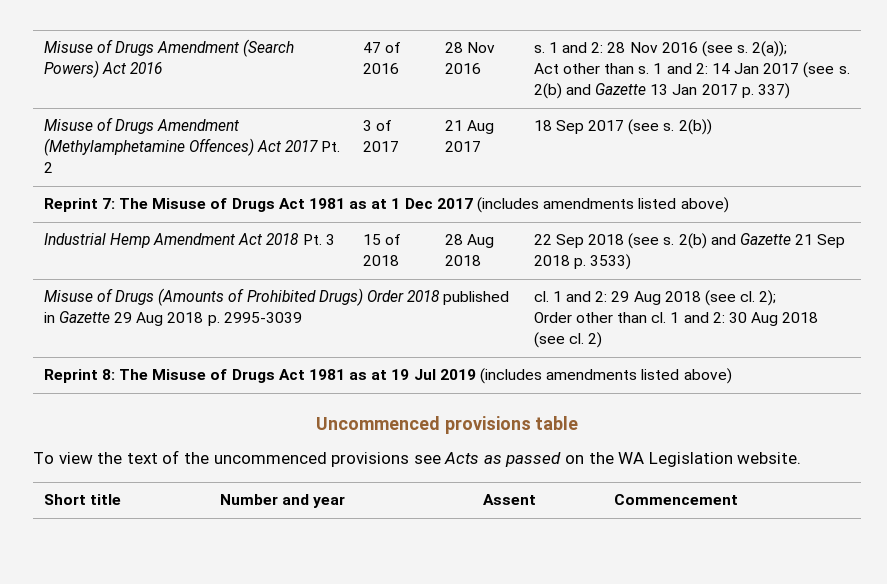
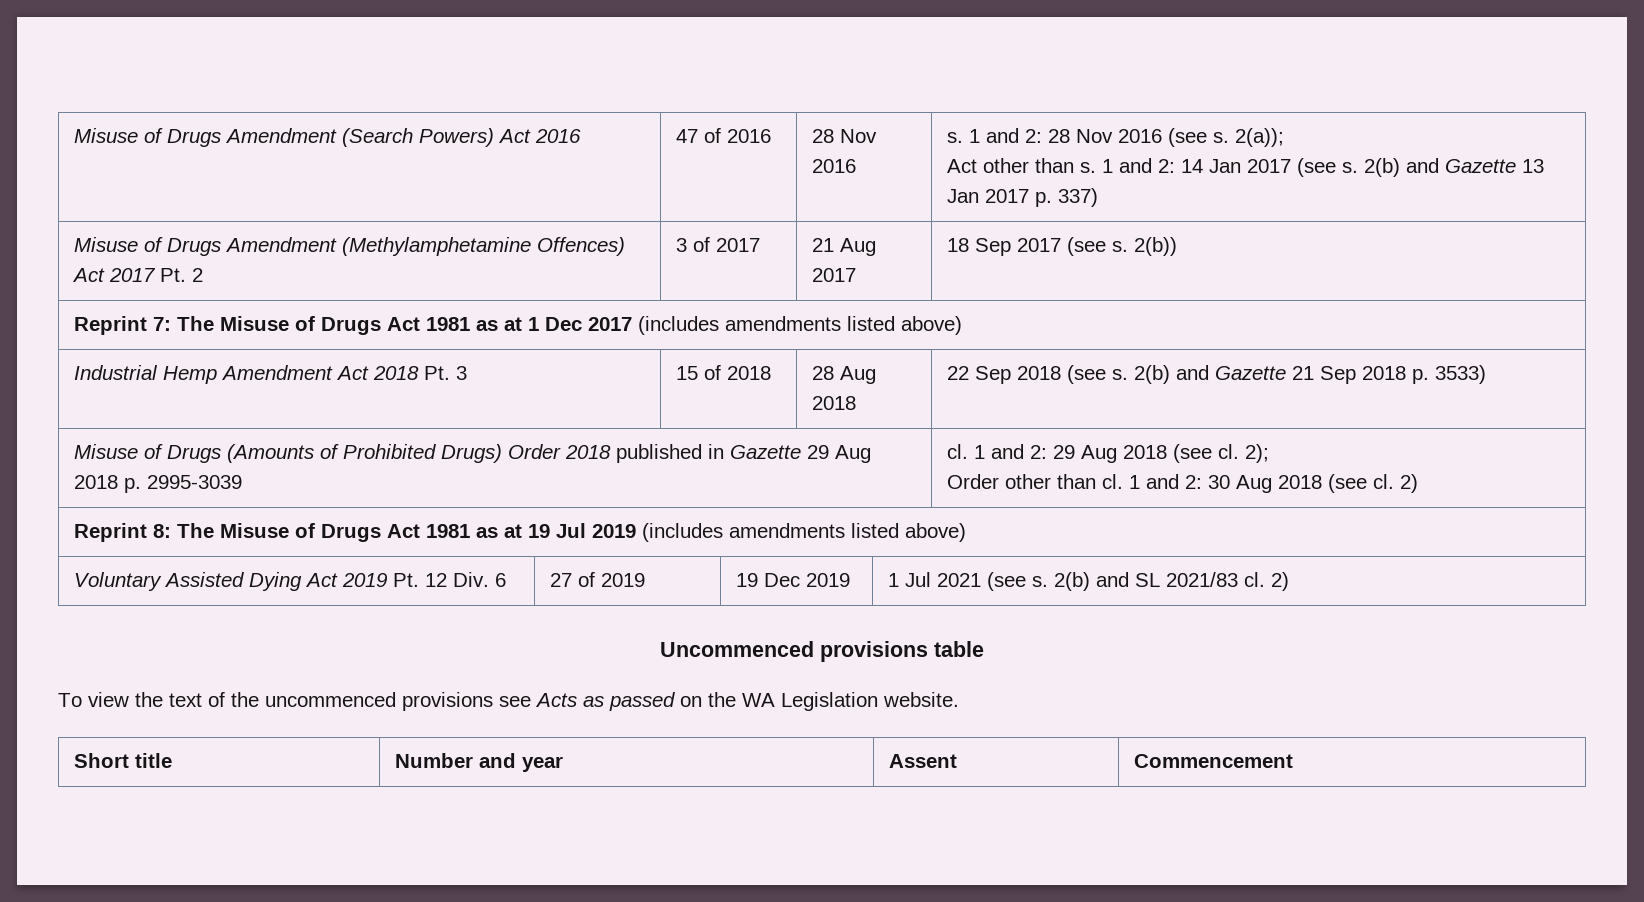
+ Voluntary Assisted Dying Act 2019 Pt. 12 Div. 6 | 27 of 2019 | 19 Dec 2019 | 1 Jul 2021 (see s. 2(b) and SL 2021/83 cl. 2)

